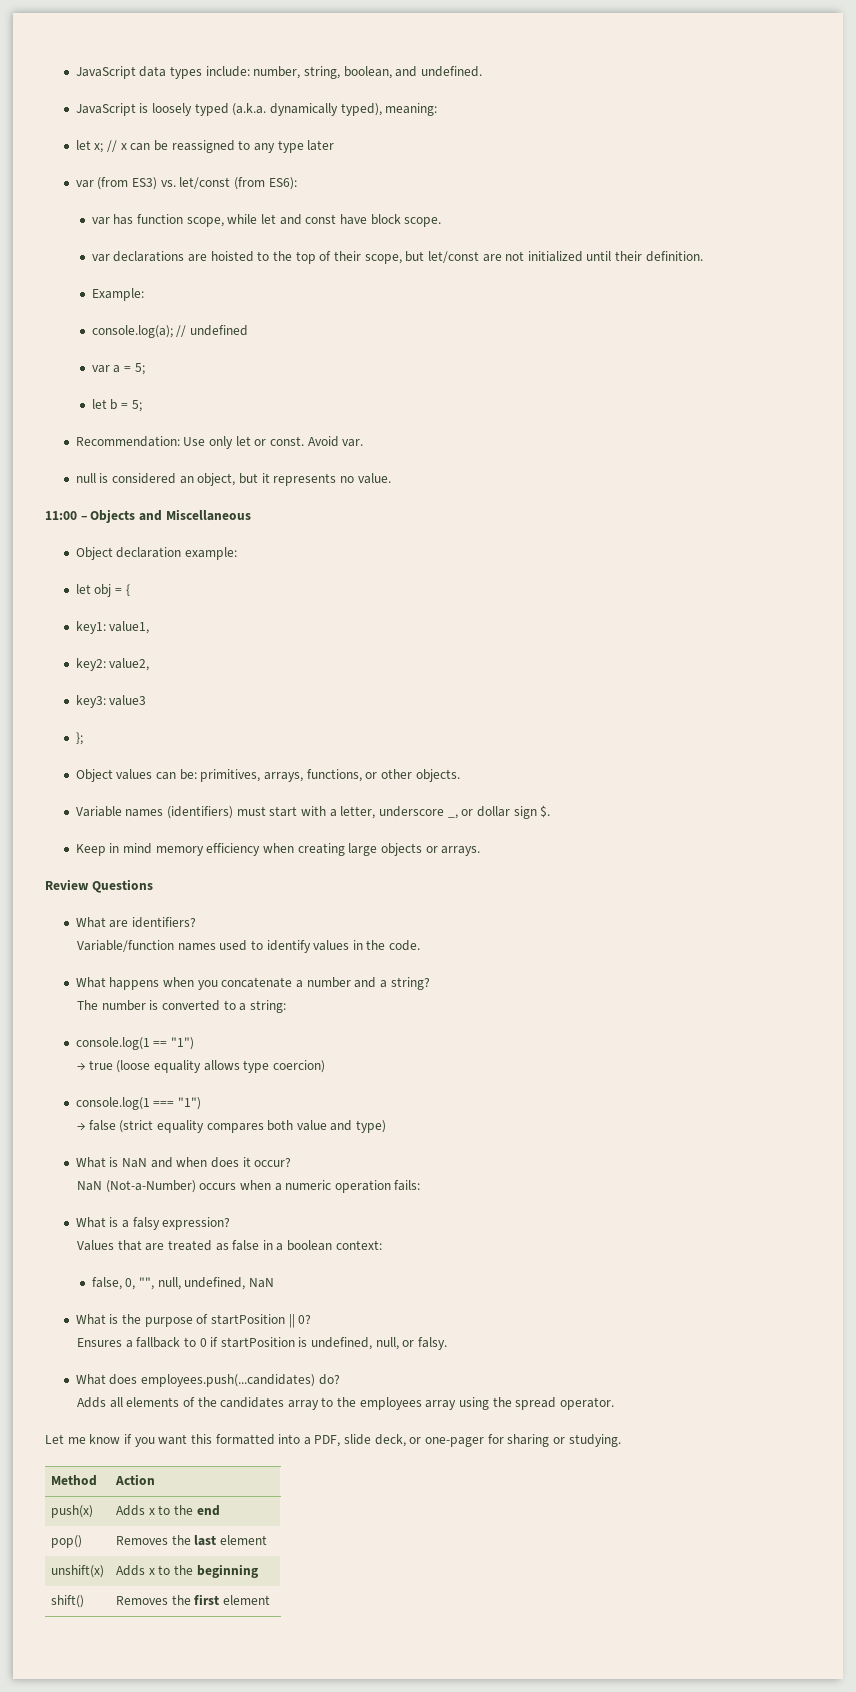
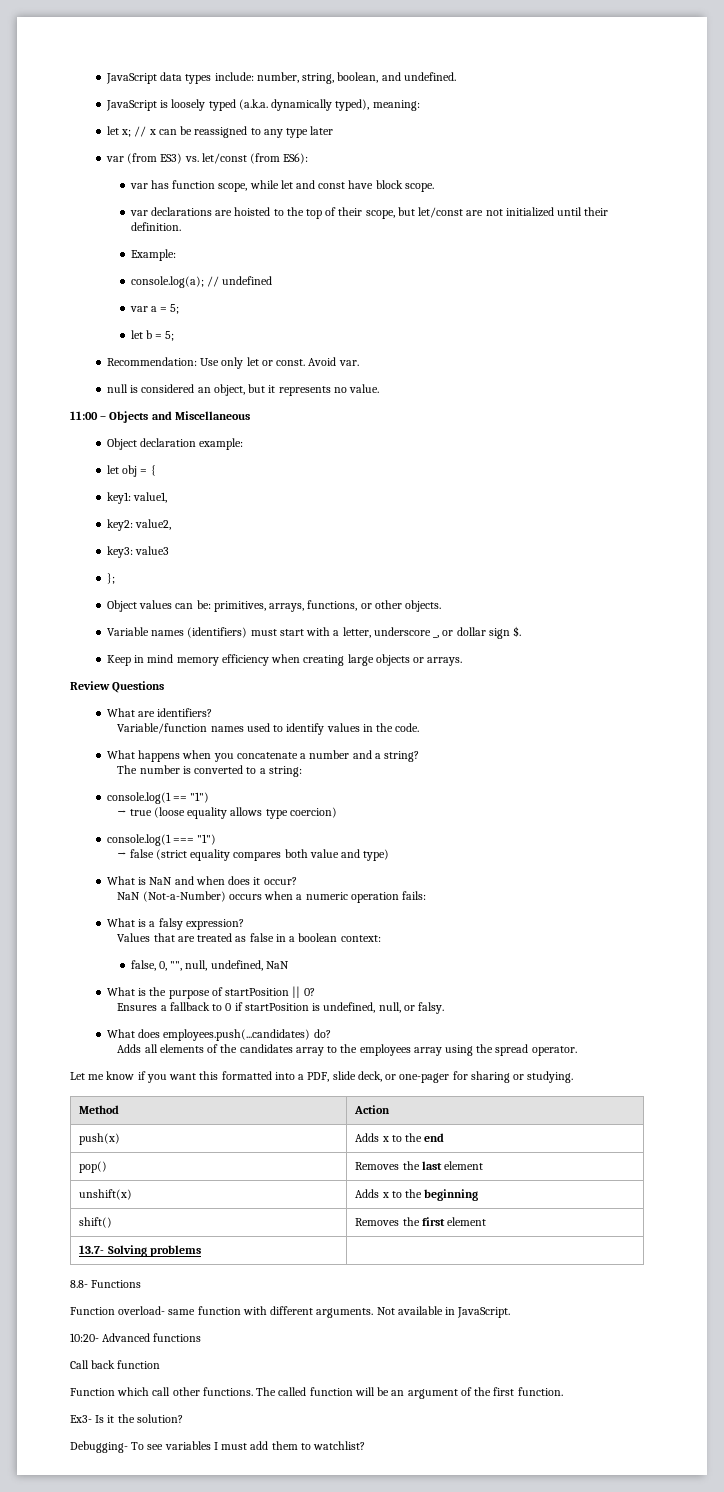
+ 13.7- Solving problems |
+ 8.8- Functions
+ Function overload- same function with different arguments. Not available in JavaScript.
+ 10:20- Advanced functions
+ Call back function
+ Function which call other functions. The called function will be an argument of the first function.
+ Ex3- Is it the solution?
+ Debugging- To see variables I must add them to watchlist?

